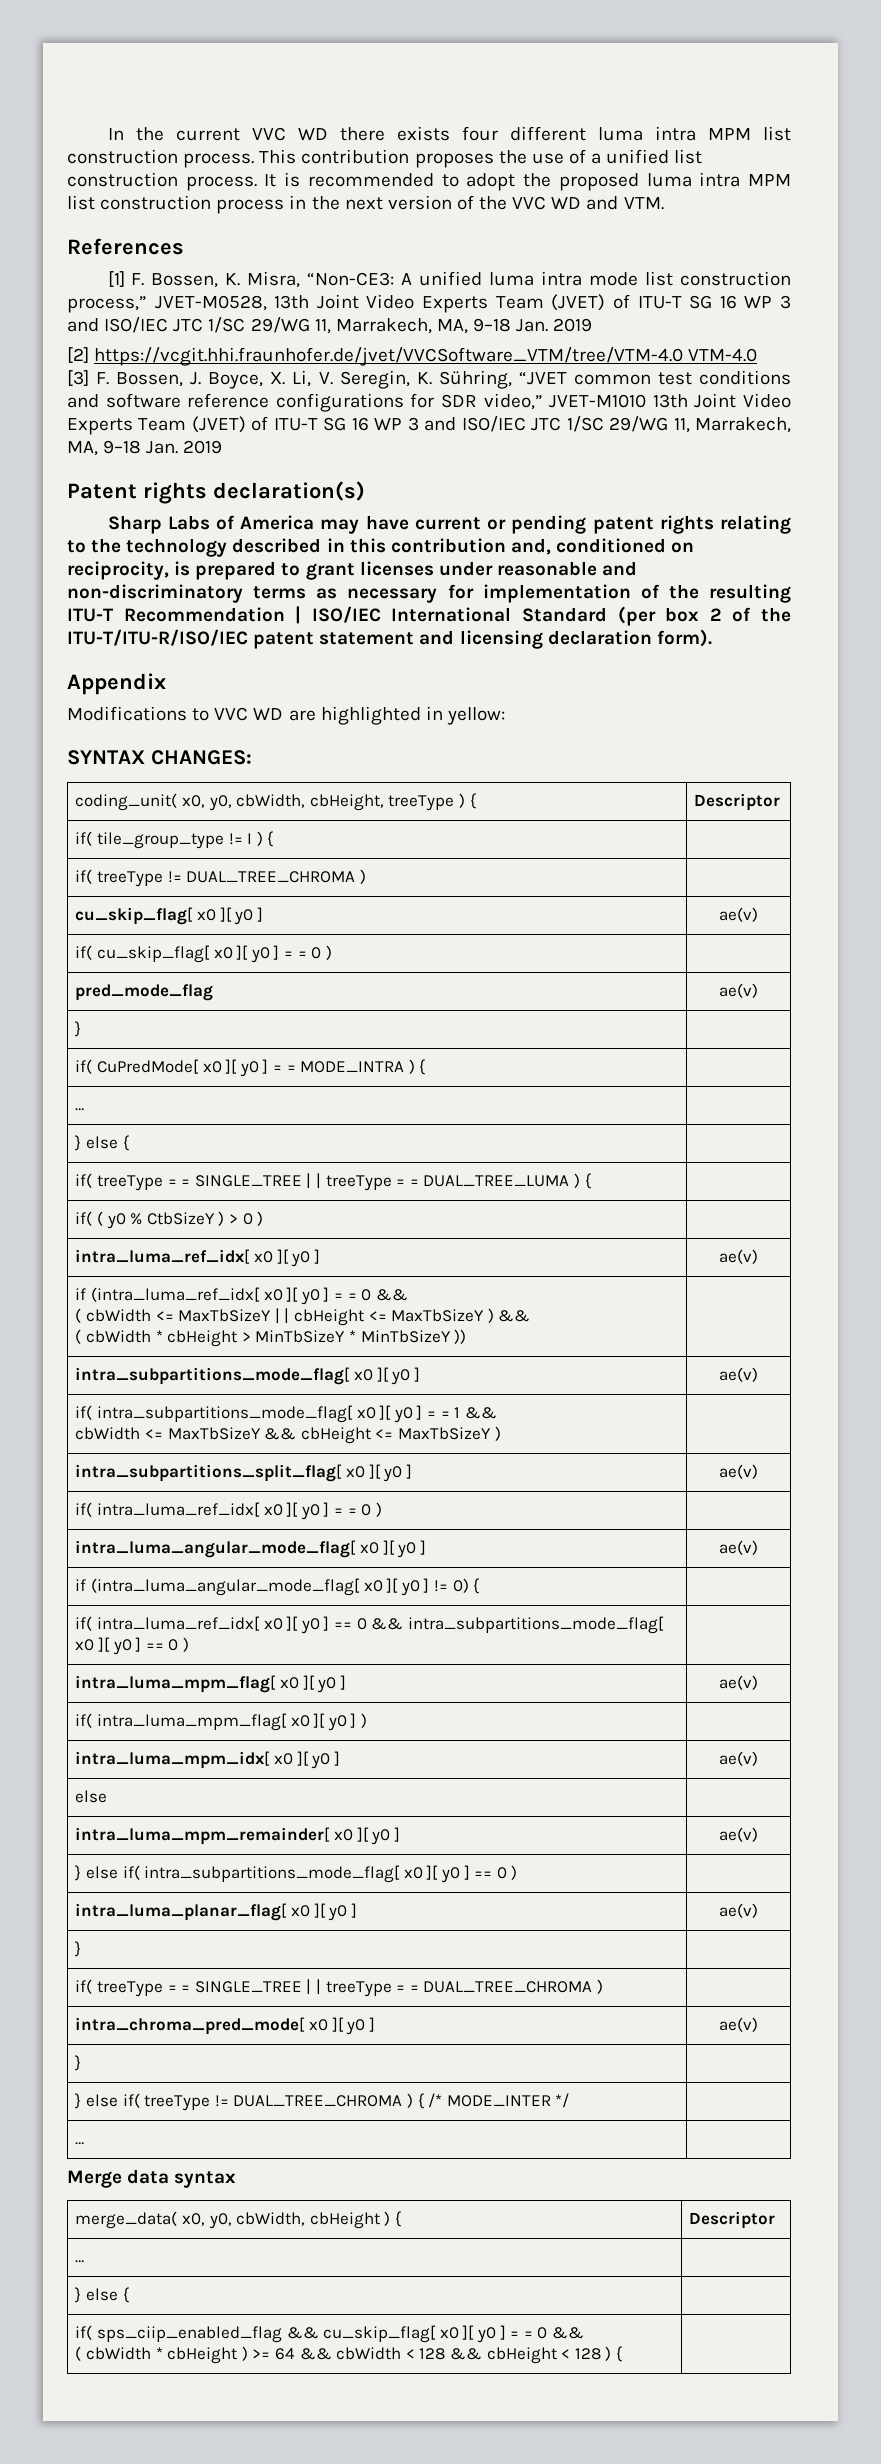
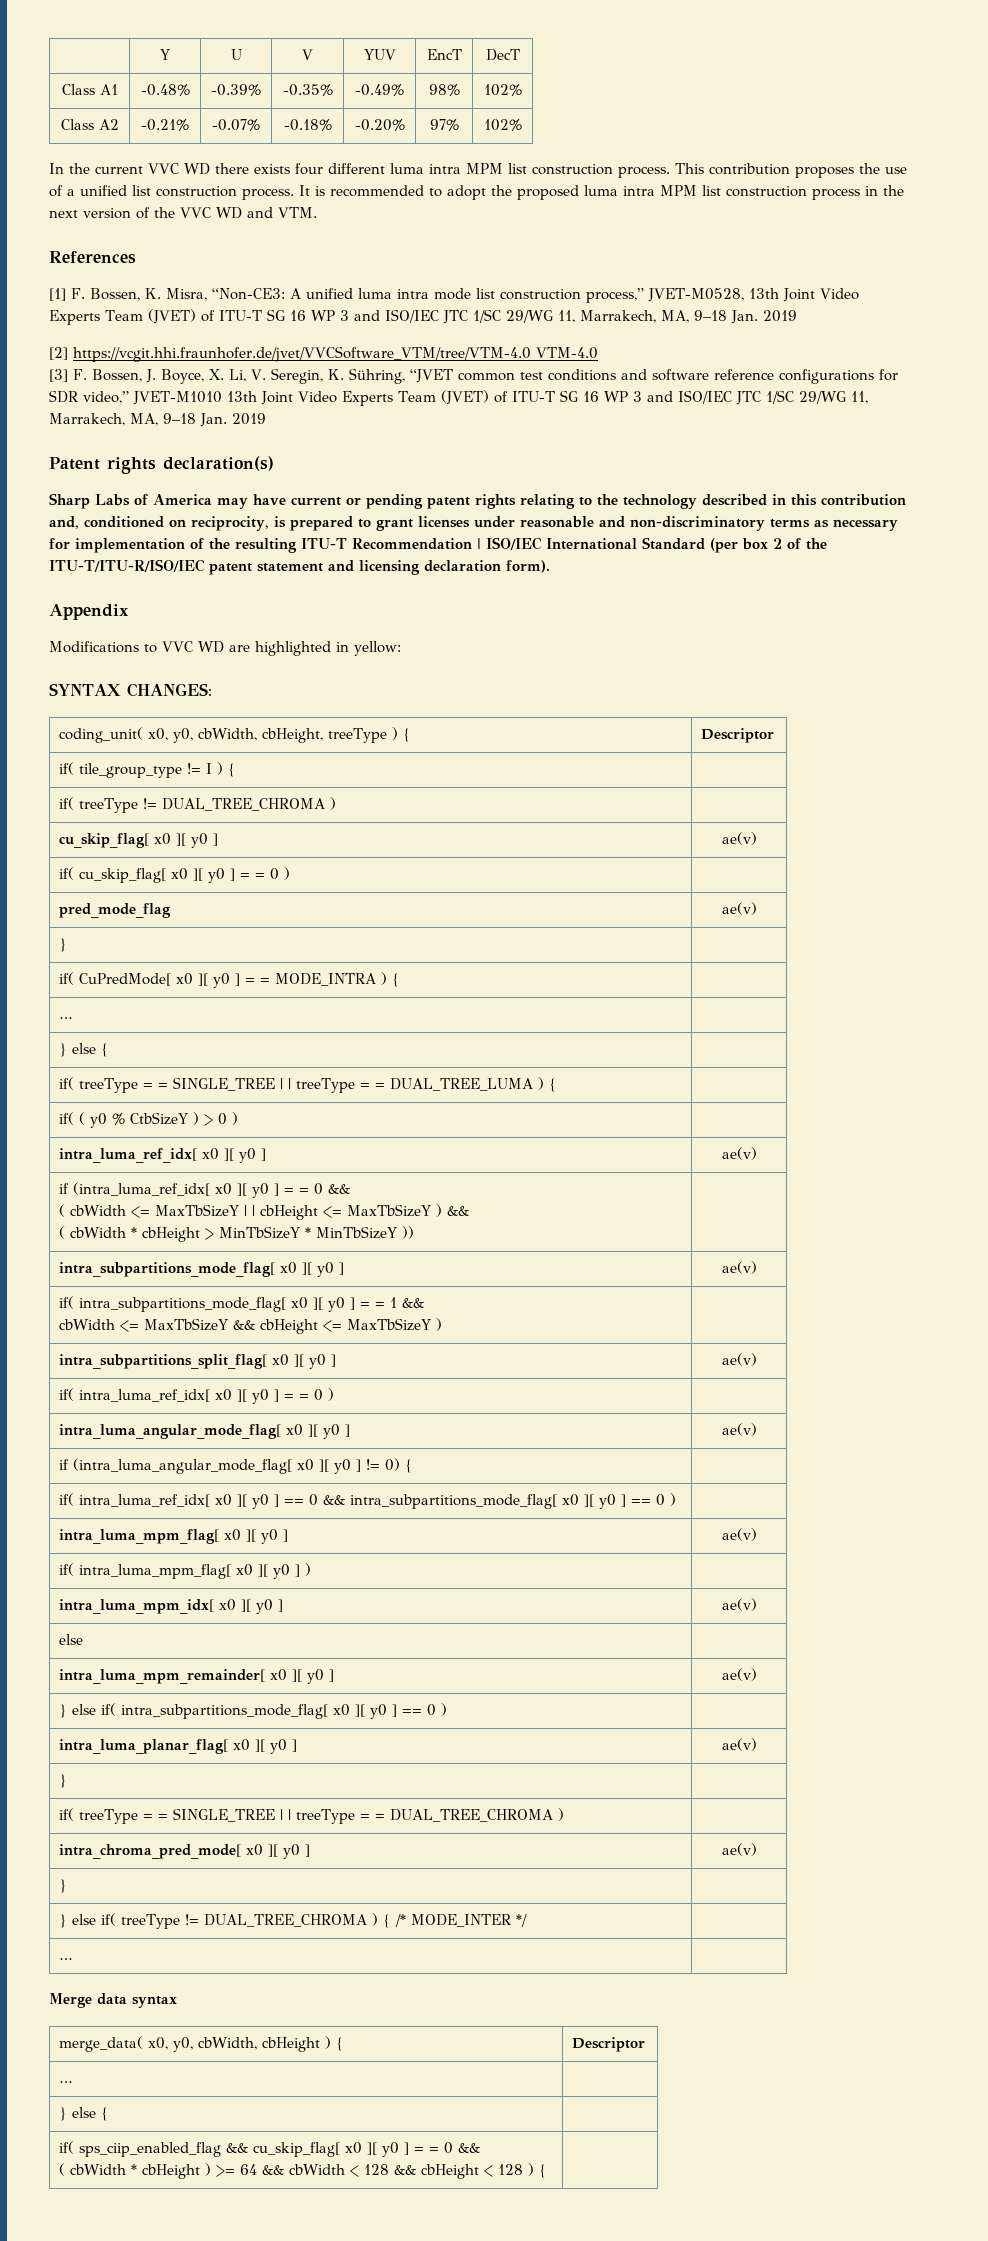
+ | Y | U | V | YUV | EncT | DecT
+ Class A1 | -0.48% | -0.39% | -0.35% | -0.49% | 98% | 102%
+ Class A2 | -0.21% | -0.07% | -0.18% | -0.20% | 97% | 102%

